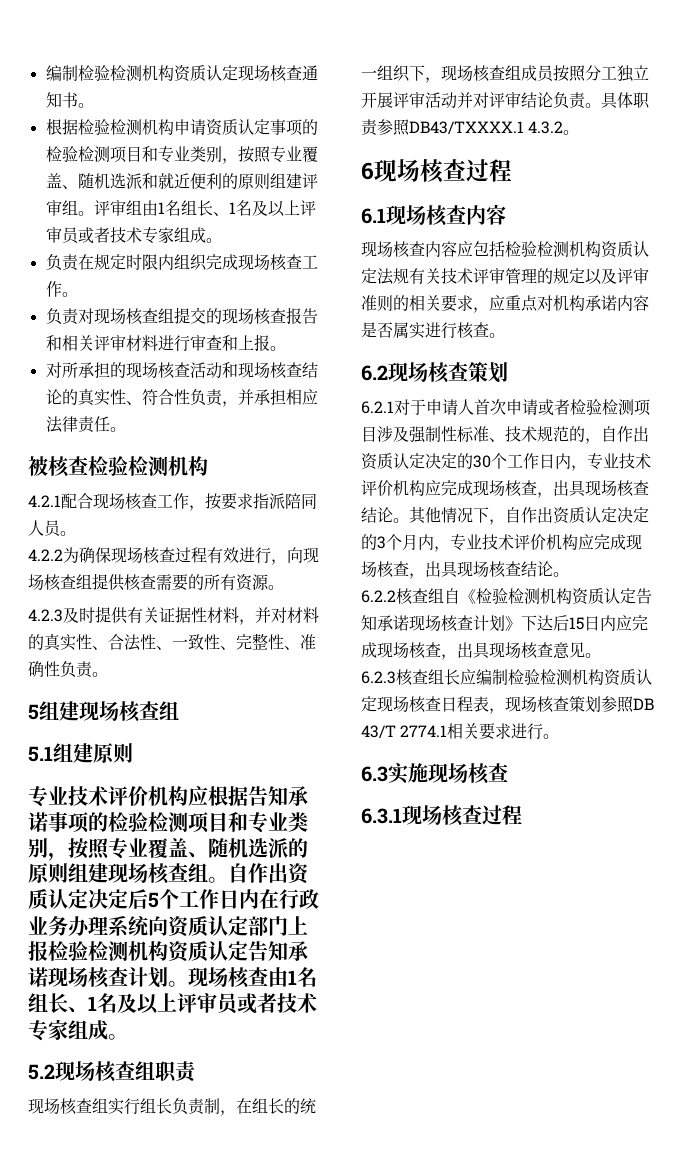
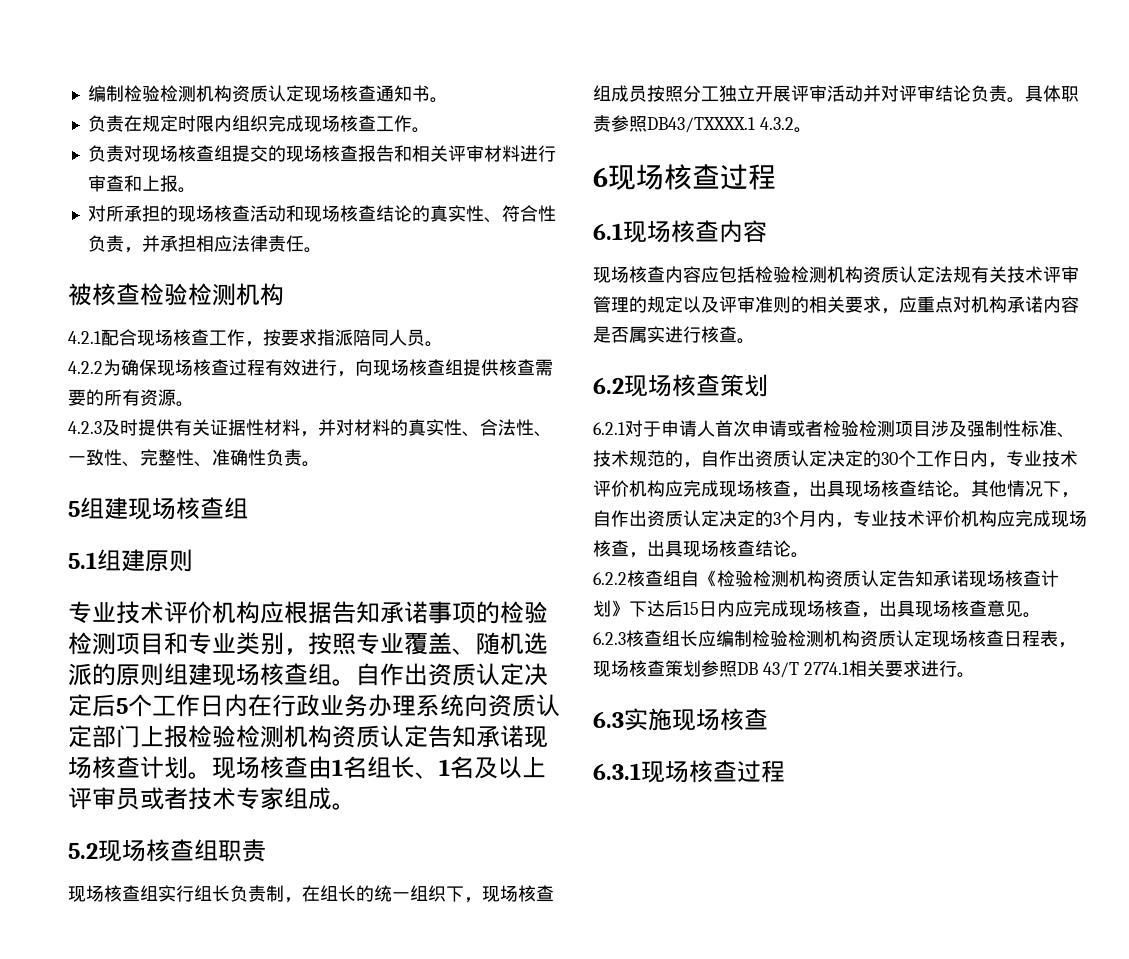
- 根据检验检测机构申请资质认定事项的检验检测项目和专业类别，按照专业覆盖、随机选派和就近便利的原则组建评审组。评审组由1名组长、1名及以上评审员或者技术专家组成。

